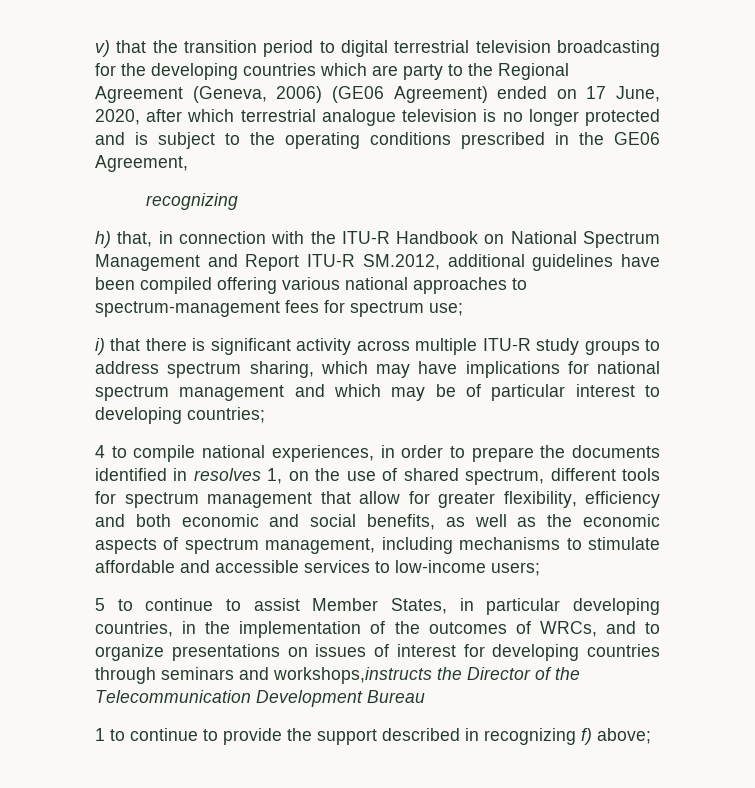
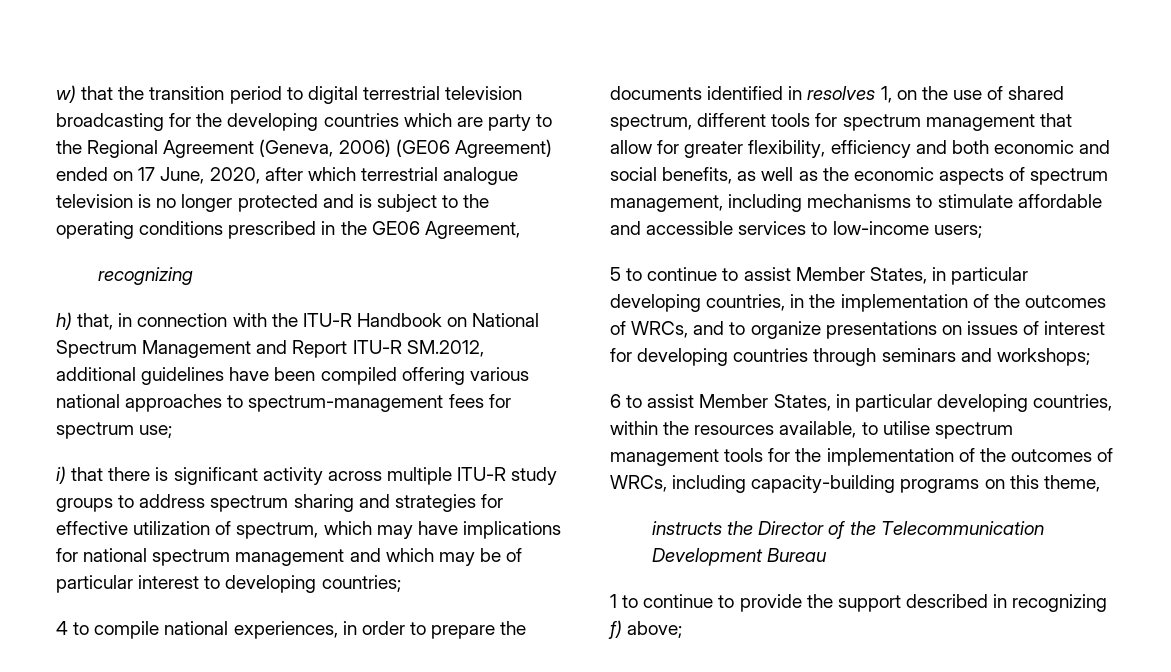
- v) that the transition period to digital terrestrial television broadcasting for the developing countries which are party to the Regional Agreement (Geneva, 2006) (GE06 Agreement) ended on 17 June, 2020, after which terrestrial analogue television is no longer protected and is subject to the operating conditions prescribed in the GE06 Agreement,
+ w) that the transition period to digital terrestrial television broadcasting for the developing countries which are party to the Regional Agreement (Geneva, 2006) (GE06 Agreement) ended on 17 June, 2020, after which terrestrial analogue television is no longer protected and is subject to the operating conditions prescribed in the GE06 Agreement,
- i) that there is significant activity across multiple ITU-R study groups to address spectrum sharing, which may have implications for national spectrum management and which may be of particular interest to developing countries;
+ i) that there is significant activity across multiple ITU-R study groups to address spectrum sharing and strategies for effective utilization of spectrum, which may have implications for national spectrum management and which may be of particular interest to developing countries;
- 5 to continue to assist Member States, in particular developing countries, in the implementation of the outcomes of WRCs, and to organize presentations on issues of interest for developing countries through seminars and workshops,instructs the Director of the Telecommunication Development Bureau
+ 5 to continue to assist Member States, in particular developing countries, in the implementation of the outcomes of WRCs, and to organize presentations on issues of interest for developing countries through seminars and workshops;
+ 6 to assist Member States, in particular developing countries, within the resources available, to utilise spectrum management tools for the implementation of the outcomes of WRCs, including capacity-building programs on this theme,
+ instructs the Director of the Telecommunication Development Bureau

